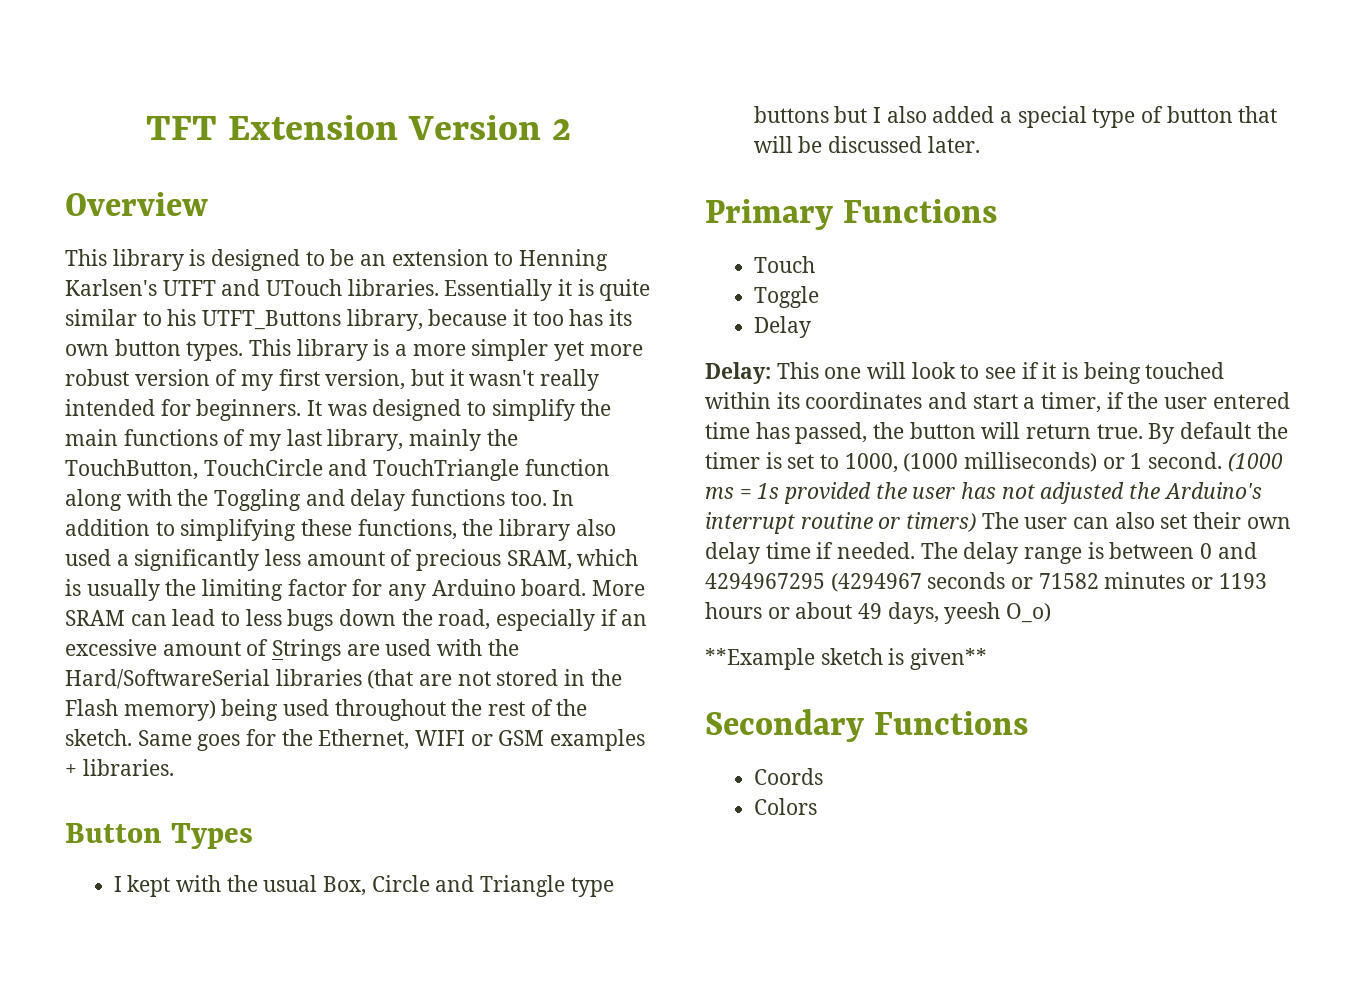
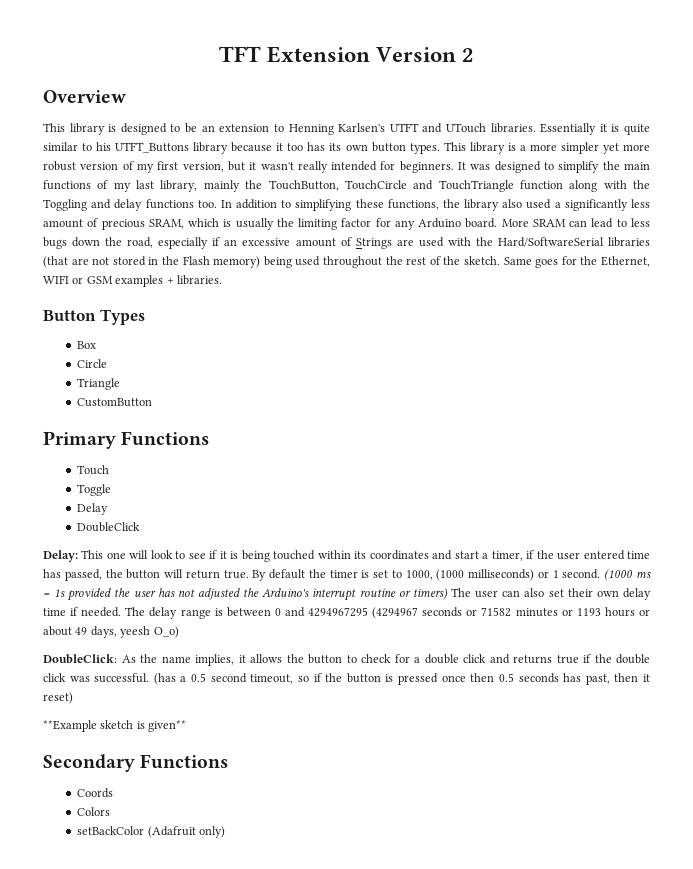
- Essentially it is quite similar to his UTFT_Buttons library, because it too has its own button types.
+ Essentially it is quite similar to his UTFT_Buttons library because it too has its own button types.
- I kept with the usual Box, Circle and Triangle type buttons but I also added a special type of button that will be discussed later.
+ Box
+ Circle
+ Triangle
+ CustomButton
+ DoubleClick
+ DoubleClick: As the name implies, it allows the button to check for a double click and returns true if the double click was successful. (has a 0.5 second timeout, so if the button is pressed once then 0.5 seconds has past, then it reset)
+ setBackColor (Adafruit only)

